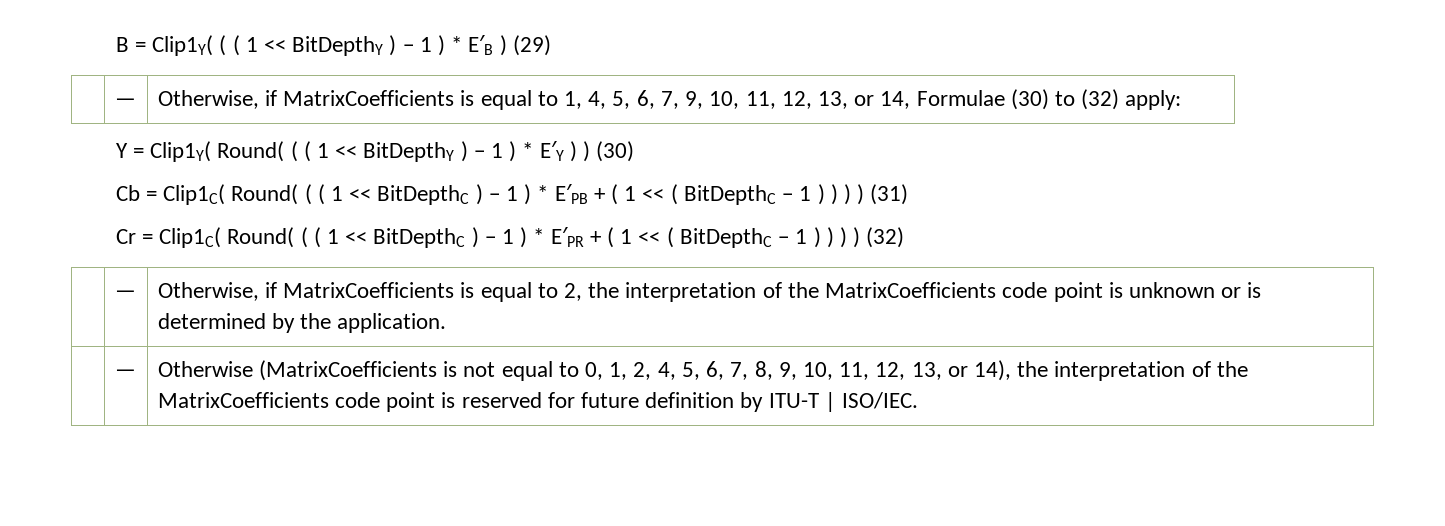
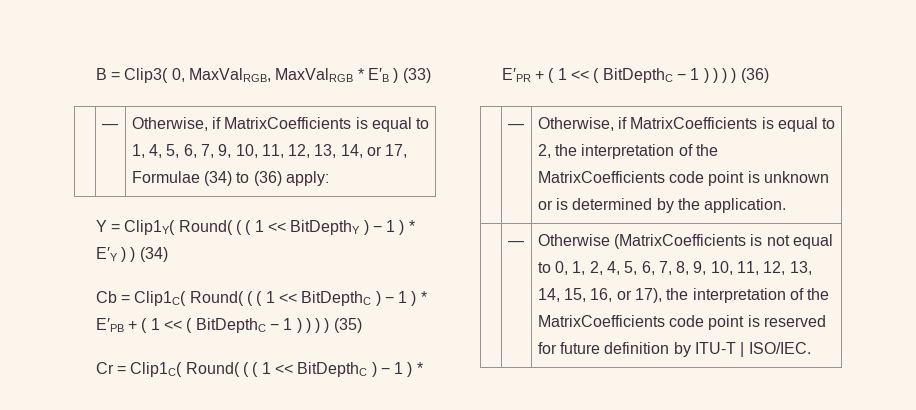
- B = Clip1Y( ( ( 1 << BitDepthY ) − 1 ) * E′B ) (29)
+ B = Clip3( 0, MaxValRGB, MaxValRGB * E′B ) (33)
- | — | Otherwise, if MatrixCoefficients is equal to 1, 4, 5, 6, 7, 9, 10, 11, 12, 13, or 14, Formulae (30) to (32) apply:
+ | — | Otherwise, if MatrixCoefficients is equal to 1, 4, 5, 6, 7, 9, 10, 11, 12, 13, 14, or 17, Formulae (34) to (36) apply:
- Y = Clip1Y( Round( ( ( 1 << BitDepthY ) − 1 ) * E′Y ) ) (30)
+ Y = Clip1Y( Round( ( ( 1 << BitDepthY ) − 1 ) * E′Y ) ) (34)
- Cb = Clip1C( Round( ( ( 1 << BitDepthC ) − 1 ) * E′PB + ( 1 << ( BitDepthC − 1 ) ) ) ) (31)
+ Cb = Clip1C( Round( ( ( 1 << BitDepthC ) − 1 ) * E′PB + ( 1 << ( BitDepthC − 1 ) ) ) ) (35)
- Cr = Clip1C( Round( ( ( 1 << BitDepthC ) − 1 ) * E′PR + ( 1 << ( BitDepthC − 1 ) ) ) ) (32)
+ Cr = Clip1C( Round( ( ( 1 << BitDepthC ) − 1 ) * E′PR + ( 1 << ( BitDepthC − 1 ) ) ) ) (36)
- | — | Otherwise (MatrixCoefficients is not equal to 0, 1, 2, 4, 5, 6, 7, 8, 9, 10, 11, 12, 13, or 14), the interpretation of the MatrixCoefficients code point is reserved for future definition by ITU-T | ISO/IEC.
+ | — | Otherwise (MatrixCoefficients is not equal to 0, 1, 2, 4, 5, 6, 7, 8, 9, 10, 11, 12, 13, 14, 15, 16, or 17), the interpretation of the MatrixCoefficients code point is reserved for future definition by ITU-T | ISO/IEC.

